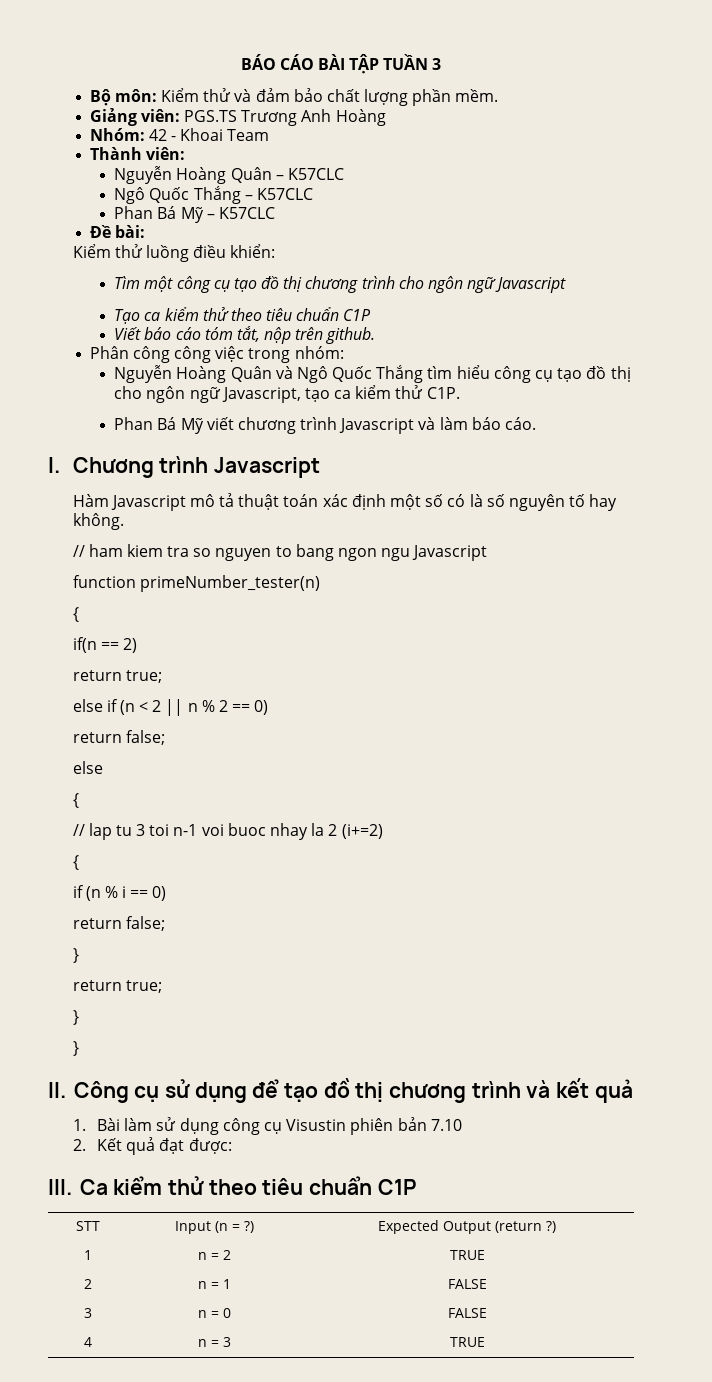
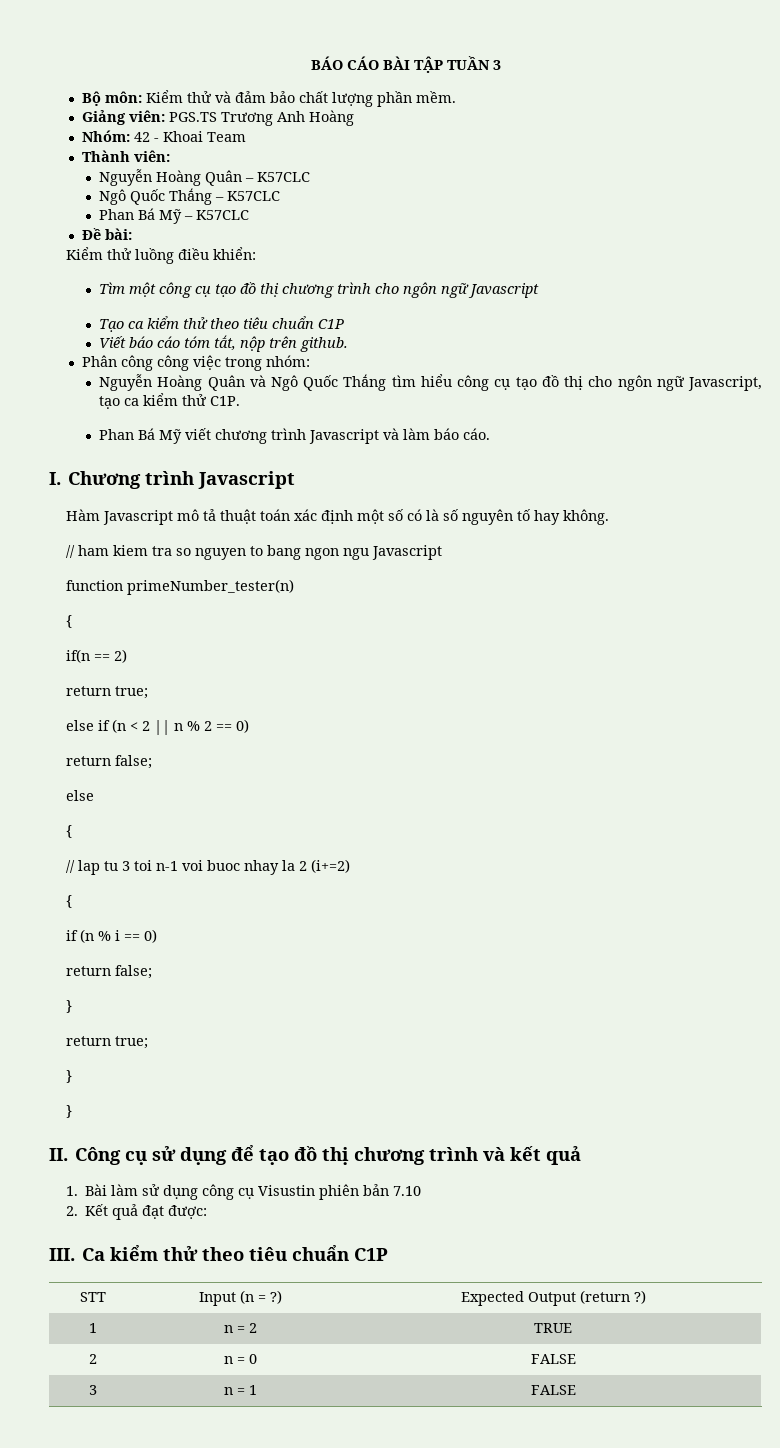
- 2 | n = 1 | FALSE
+ 2 | n = 0 | FALSE
- 3 | n = 0 | FALSE
- 4 | n = 3 | TRUE
+ 3 | n = 1 | FALSE

